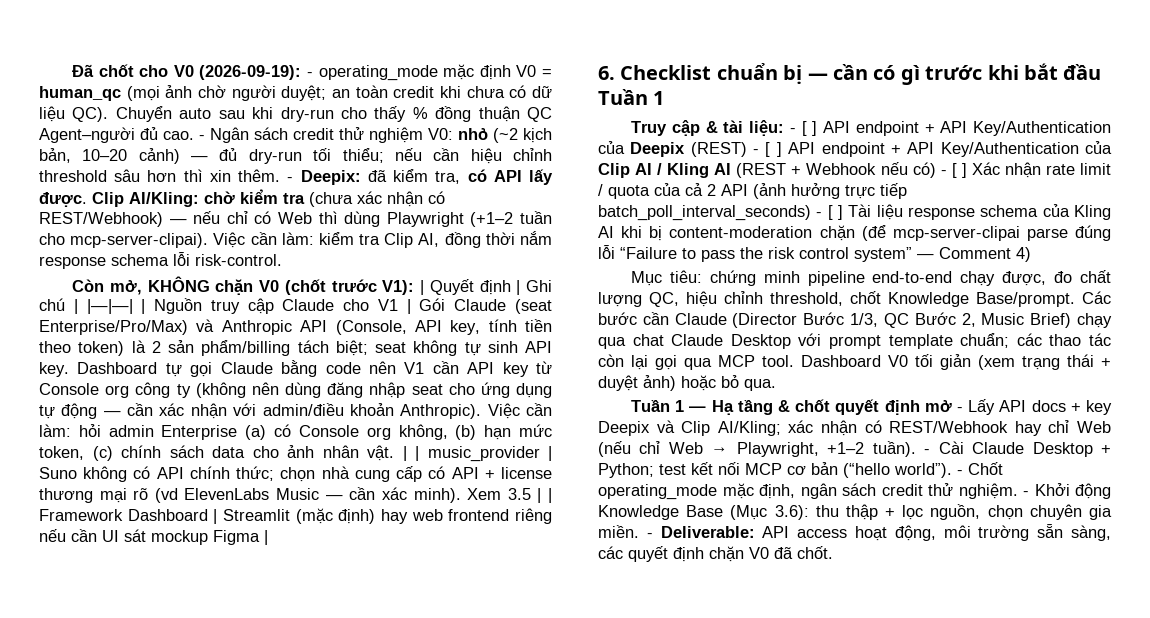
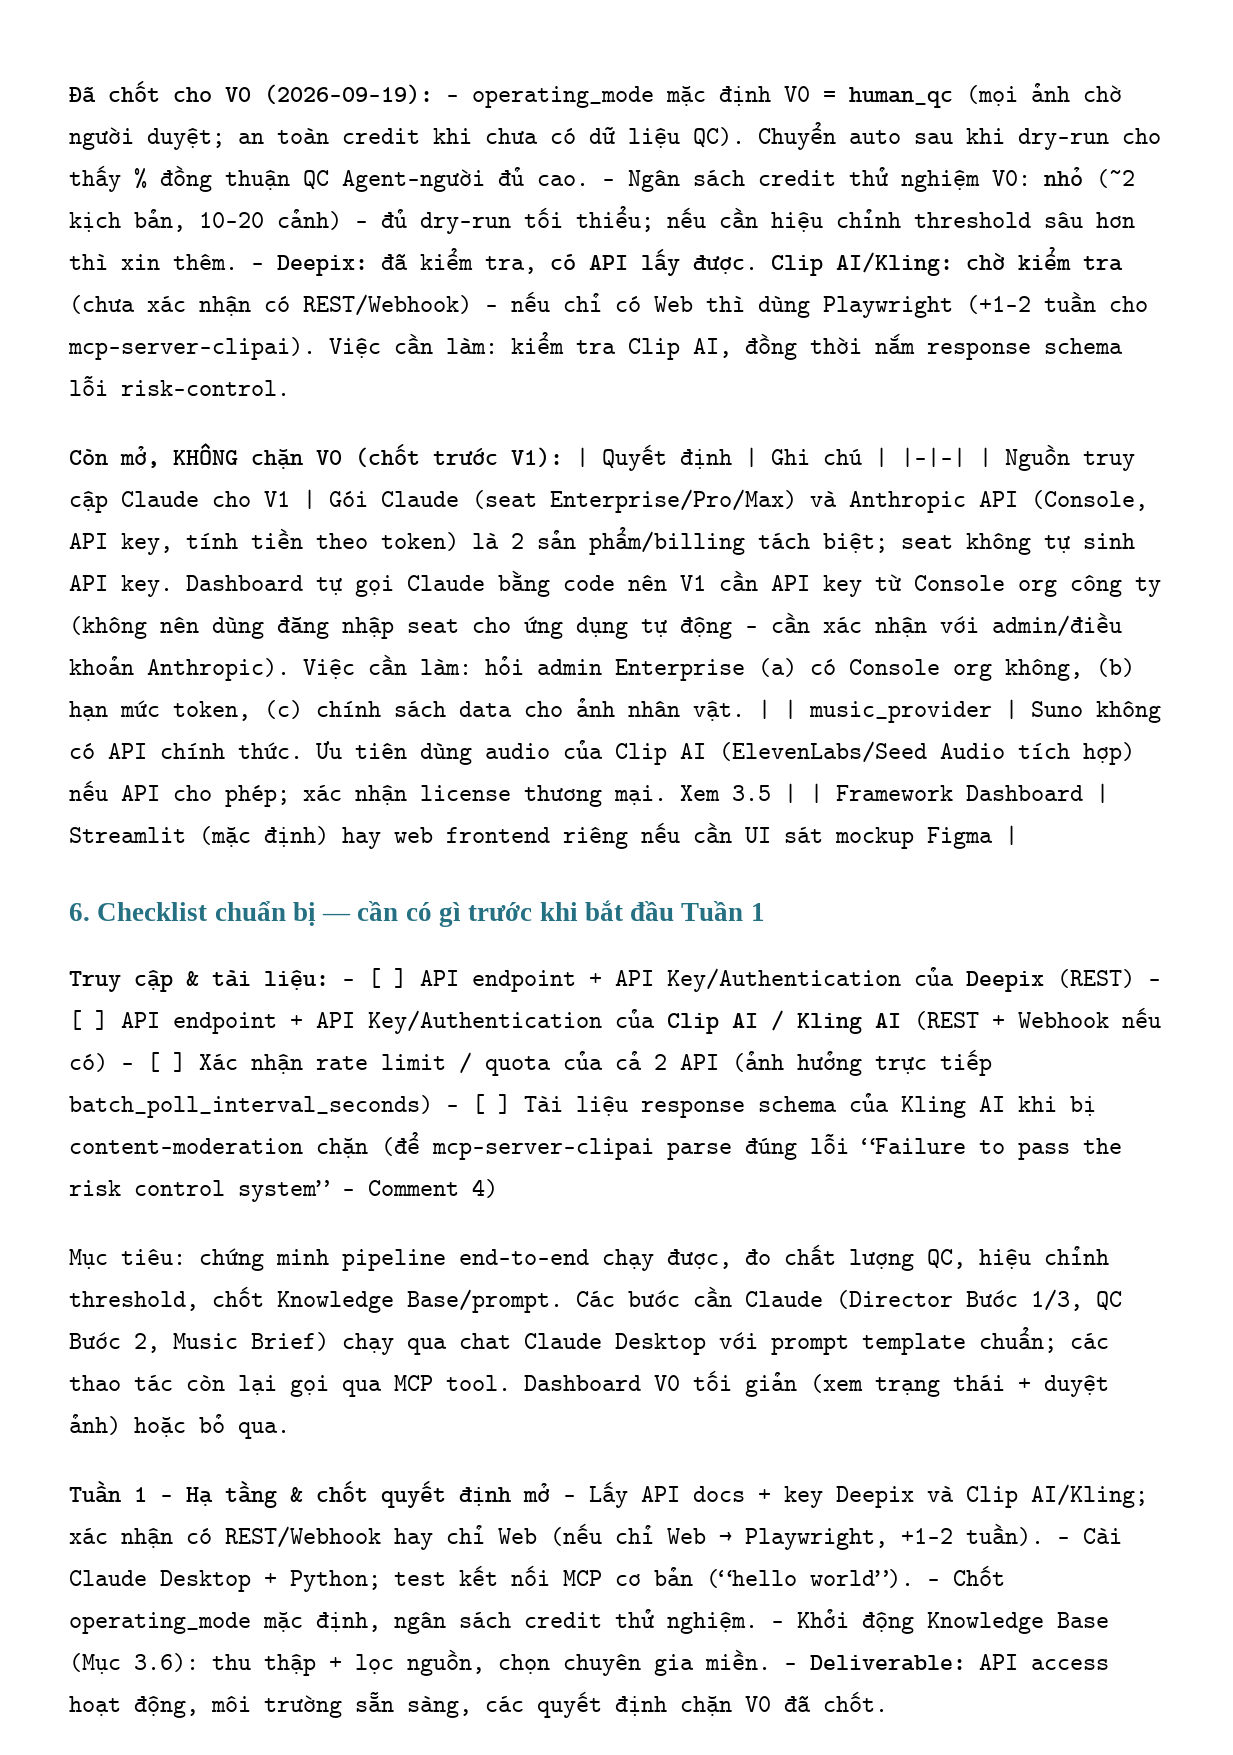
- | | music_provider | Suno không có API chính thức; chọn nhà cung cấp có API + license thương mại rõ (vd ElevenLabs Music — cần xác minh).
+ | | music_provider | Suno không có API chính thức. Ưu tiên dùng audio của Clip AI (ElevenLabs/Seed Audio tích hợp) nếu API cho phép; xác nhận license thương mại.

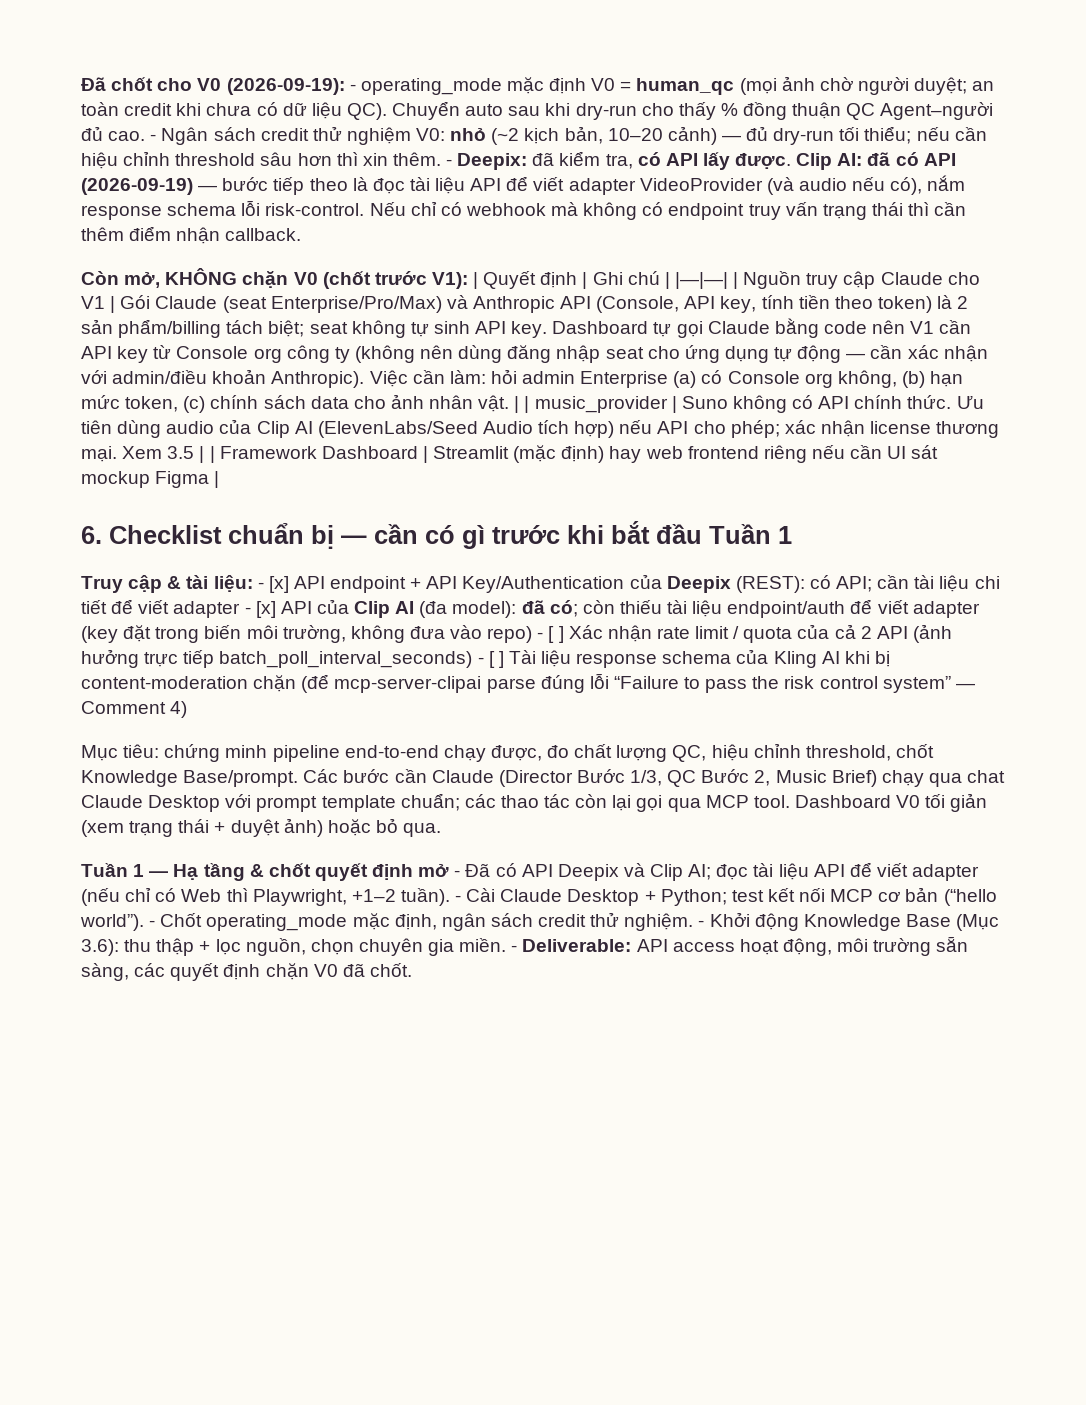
- Clip AI/Kling: chờ kiểm tra (chưa xác nhận có REST/Webhook) — nếu chỉ có Web thì dùng Playwright (+1–2 tuần cho mcp-server-clipai). Việc cần làm: kiểm tra Clip AI, đồng thời nắm response schema lỗi risk-control.
+ Clip AI: đã có API (2026-09-19) — bước tiếp theo là đọc tài liệu API để viết adapter VideoProvider (và audio nếu có), nắm response schema lỗi risk-control. Nếu chỉ có webhook mà không có endpoint truy vấn trạng thái thì cần thêm điểm nhận callback.
- Truy cập & tài liệu: - [ ] API endpoint + API Key/Authentication của Deepix (REST) - [ ] API endpoint + API Key/Authentication của Clip AI / Kling AI (REST + Webhook nếu có) - [ ] Xác nhận rate limit / quota của cả 2 API (ảnh hưởng trực tiếp batch_poll_interval_seconds) - [ ] Tài liệu response schema của Kling AI khi bị content-moderation chặn (để mcp-server-clipai parse đúng lỗi “Failure to pass the risk control system” — Comment 4)
+ Truy cập & tài liệu: - [x] API endpoint + API Key/Authentication của Deepix (REST): có API; cần tài liệu chi tiết để viết adapter - [x] API của Clip AI (đa model): đã có; còn thiếu tài liệu endpoint/auth để viết adapter (key đặt trong biến môi trường, không đưa vào repo) - [ ] Xác nhận rate limit / quota của cả 2 API (ảnh hưởng trực tiếp batch_poll_interval_seconds) - [ ] Tài liệu response schema của Kling AI khi bị content-moderation chặn (để mcp-server-clipai parse đúng lỗi “Failure to pass the risk control system” — Comment 4)
- Tuần 1 — Hạ tầng & chốt quyết định mở - Lấy API docs + key Deepix và Clip AI/Kling; xác nhận có REST/Webhook hay chỉ Web (nếu chỉ Web → Playwright, +1–2 tuần).
+ Tuần 1 — Hạ tầng & chốt quyết định mở - Đã có API Deepix và Clip AI; đọc tài liệu API để viết adapter (nếu chỉ có Web thì Playwright, +1–2 tuần).

